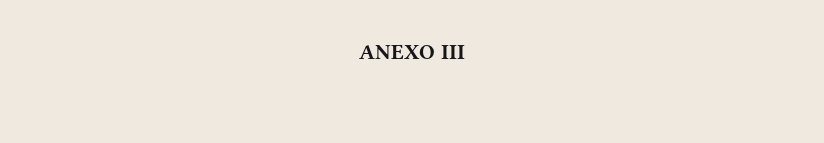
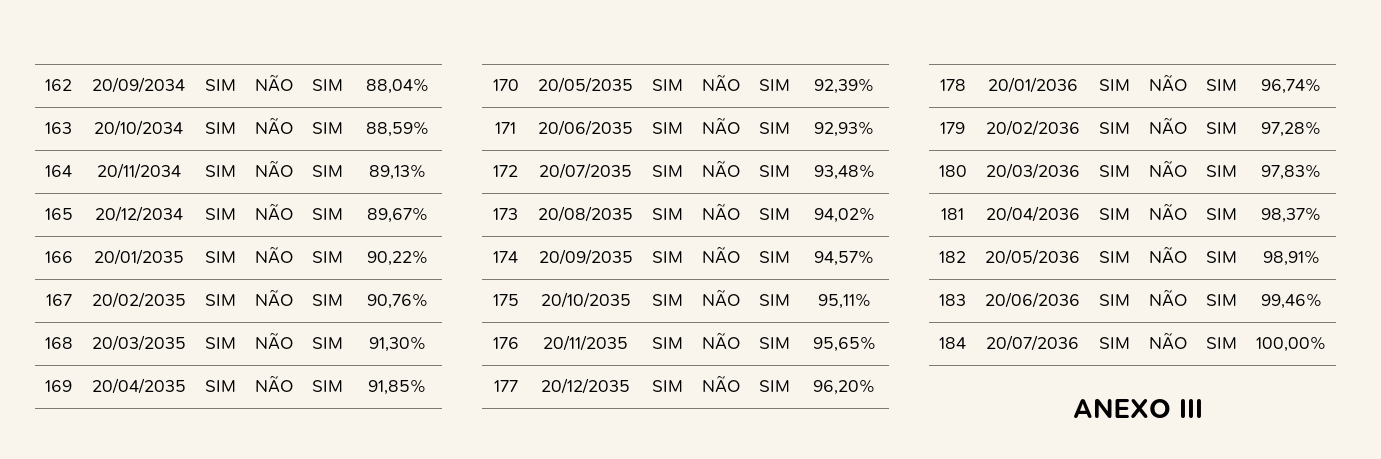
+ 162 | 20/09/2034 | SIM | NÃO | SIM | 88,04%
+ 163 | 20/10/2034 | SIM | NÃO | SIM | 88,59%
+ 164 | 20/11/2034 | SIM | NÃO | SIM | 89,13%
+ 165 | 20/12/2034 | SIM | NÃO | SIM | 89,67%
+ 166 | 20/01/2035 | SIM | NÃO | SIM | 90,22%
+ 167 | 20/02/2035 | SIM | NÃO | SIM | 90,76%
+ 168 | 20/03/2035 | SIM | NÃO | SIM | 91,30%
+ 169 | 20/04/2035 | SIM | NÃO | SIM | 91,85%
+ 170 | 20/05/2035 | SIM | NÃO | SIM | 92,39%
+ 171 | 20/06/2035 | SIM | NÃO | SIM | 92,93%
+ 172 | 20/07/2035 | SIM | NÃO | SIM | 93,48%
+ 173 | 20/08/2035 | SIM | NÃO | SIM | 94,02%
+ 174 | 20/09/2035 | SIM | NÃO | SIM | 94,57%
+ 175 | 20/10/2035 | SIM | NÃO | SIM | 95,11%
+ 176 | 20/11/2035 | SIM | NÃO | SIM | 95,65%
+ 177 | 20/12/2035 | SIM | NÃO | SIM | 96,20%
+ 178 | 20/01/2036 | SIM | NÃO | SIM | 96,74%
+ 179 | 20/02/2036 | SIM | NÃO | SIM | 97,28%
+ 180 | 20/03/2036 | SIM | NÃO | SIM | 97,83%
+ 181 | 20/04/2036 | SIM | NÃO | SIM | 98,37%
+ 182 | 20/05/2036 | SIM | NÃO | SIM | 98,91%
+ 183 | 20/06/2036 | SIM | NÃO | SIM | 99,46%
+ 184 | 20/07/2036 | SIM | NÃO | SIM | 100,00%

